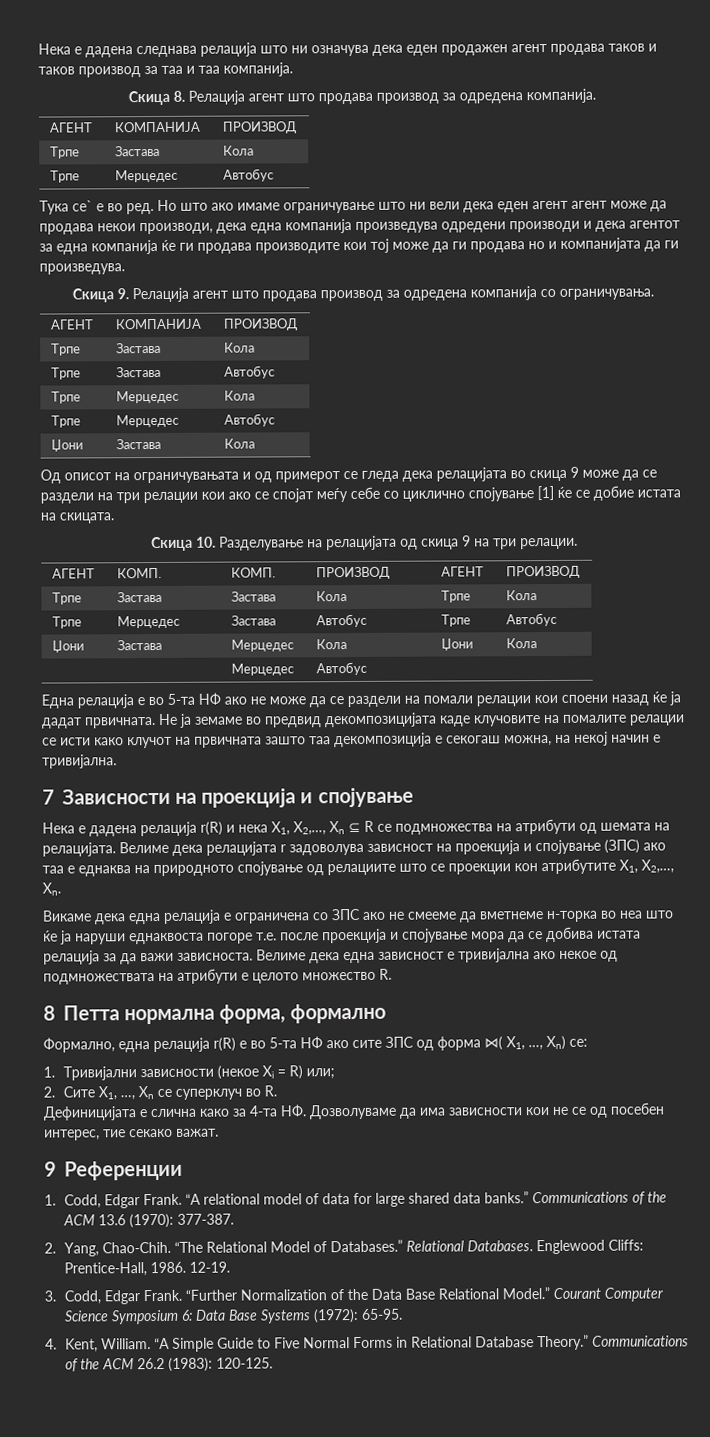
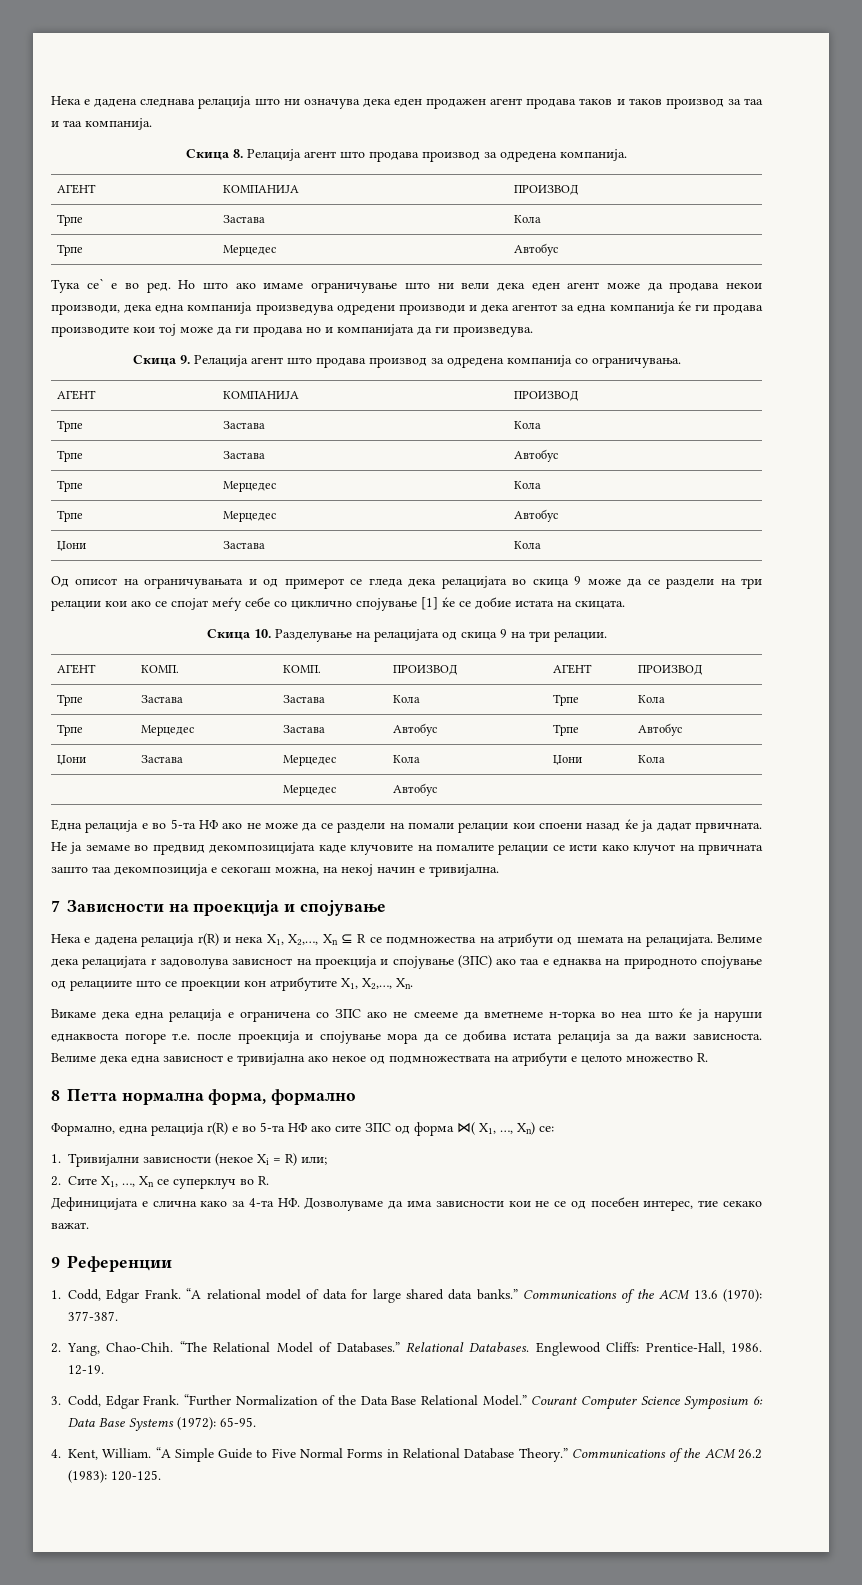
- Но што ако имаме ограничување што ни вели дека еден агент агент може да продава некои производи, дека една компанија произведува одредени производи и дека агентот за една компанија ќе ги продава производите кои тој може да ги продава но и компанијата да ги произведува.
+ Но што ако имаме ограничување што ни вели дека еден агент може да продава некои производи, дека една компанија произведува одредени производи и дека агентот за една компанија ќе ги продава производите кои тој може да ги продава но и компанијата да ги произведува.

